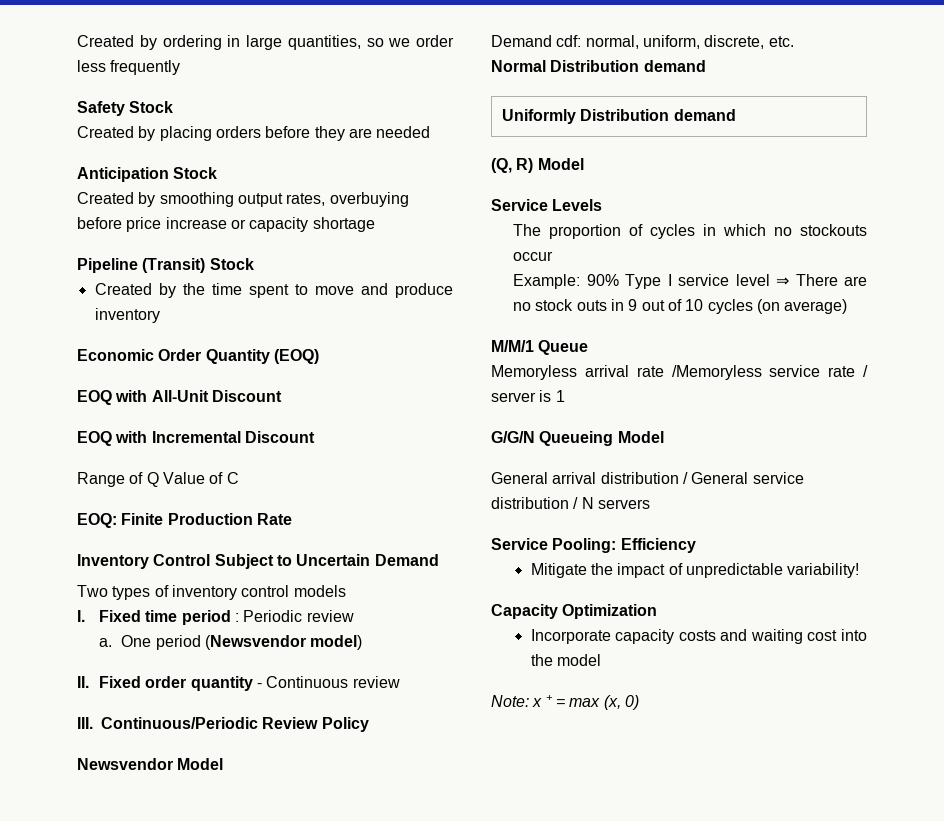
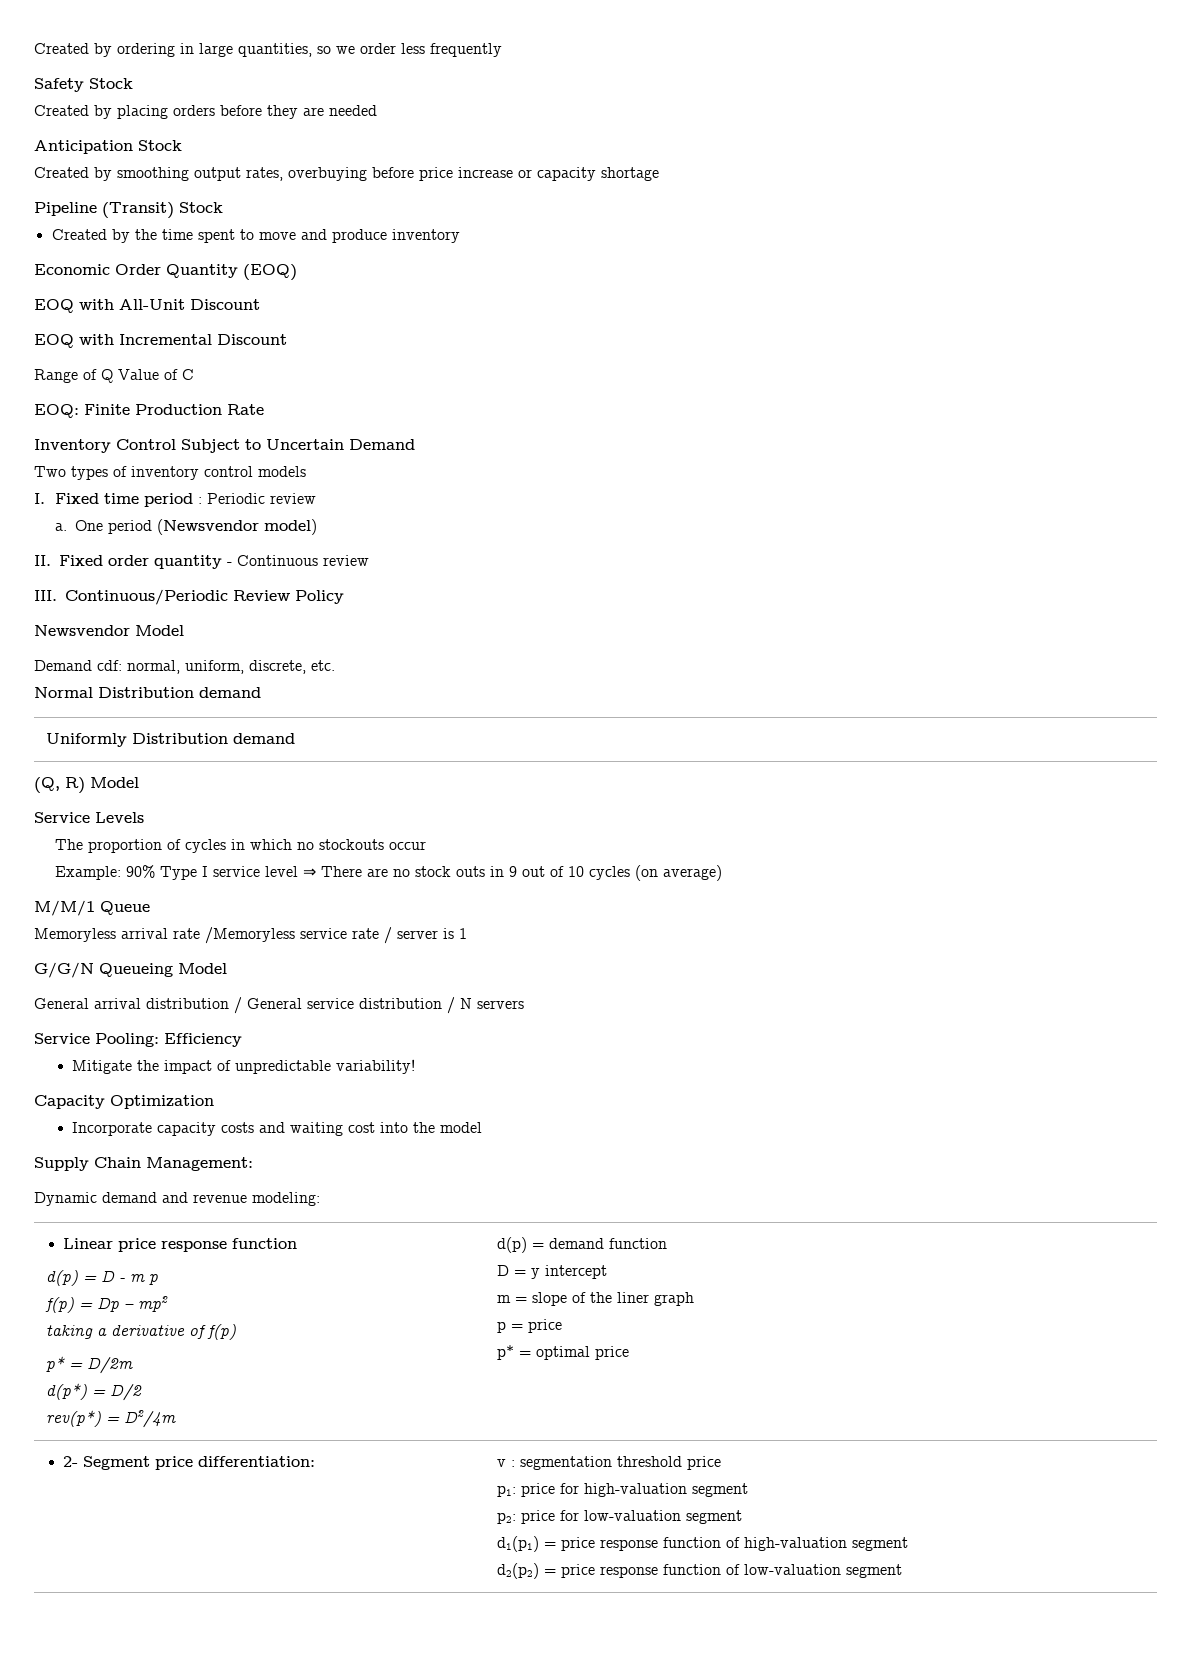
- Note: x + = max (x, 0)
+ Supply Chain Management:
+ Dynamic demand and revenue modeling:
+ Linear price response function
+ d(p) = D - m p
+ f(p) = Dp – mp2
+ taking a derivative of f(p)
+ p* = D/2m
+ d(p*) = D/2
+ rev(p*) = D2/4m | d(p) = demand function
+ D = y intercept
+ m = slope of the liner graph
+ p = price
+ p* = optimal price
+ 2- Segment price differentiation: | v : segmentation threshold price
+ p1: price for high-valuation segment
+ p2: price for low-valuation segment
+ d1(p1) = price response function of high-valuation segment
+ d2(p2) = price response function of low-valuation segment

